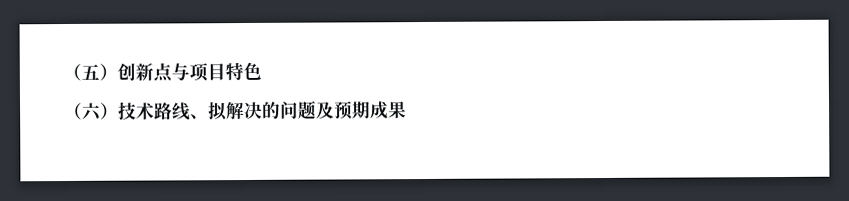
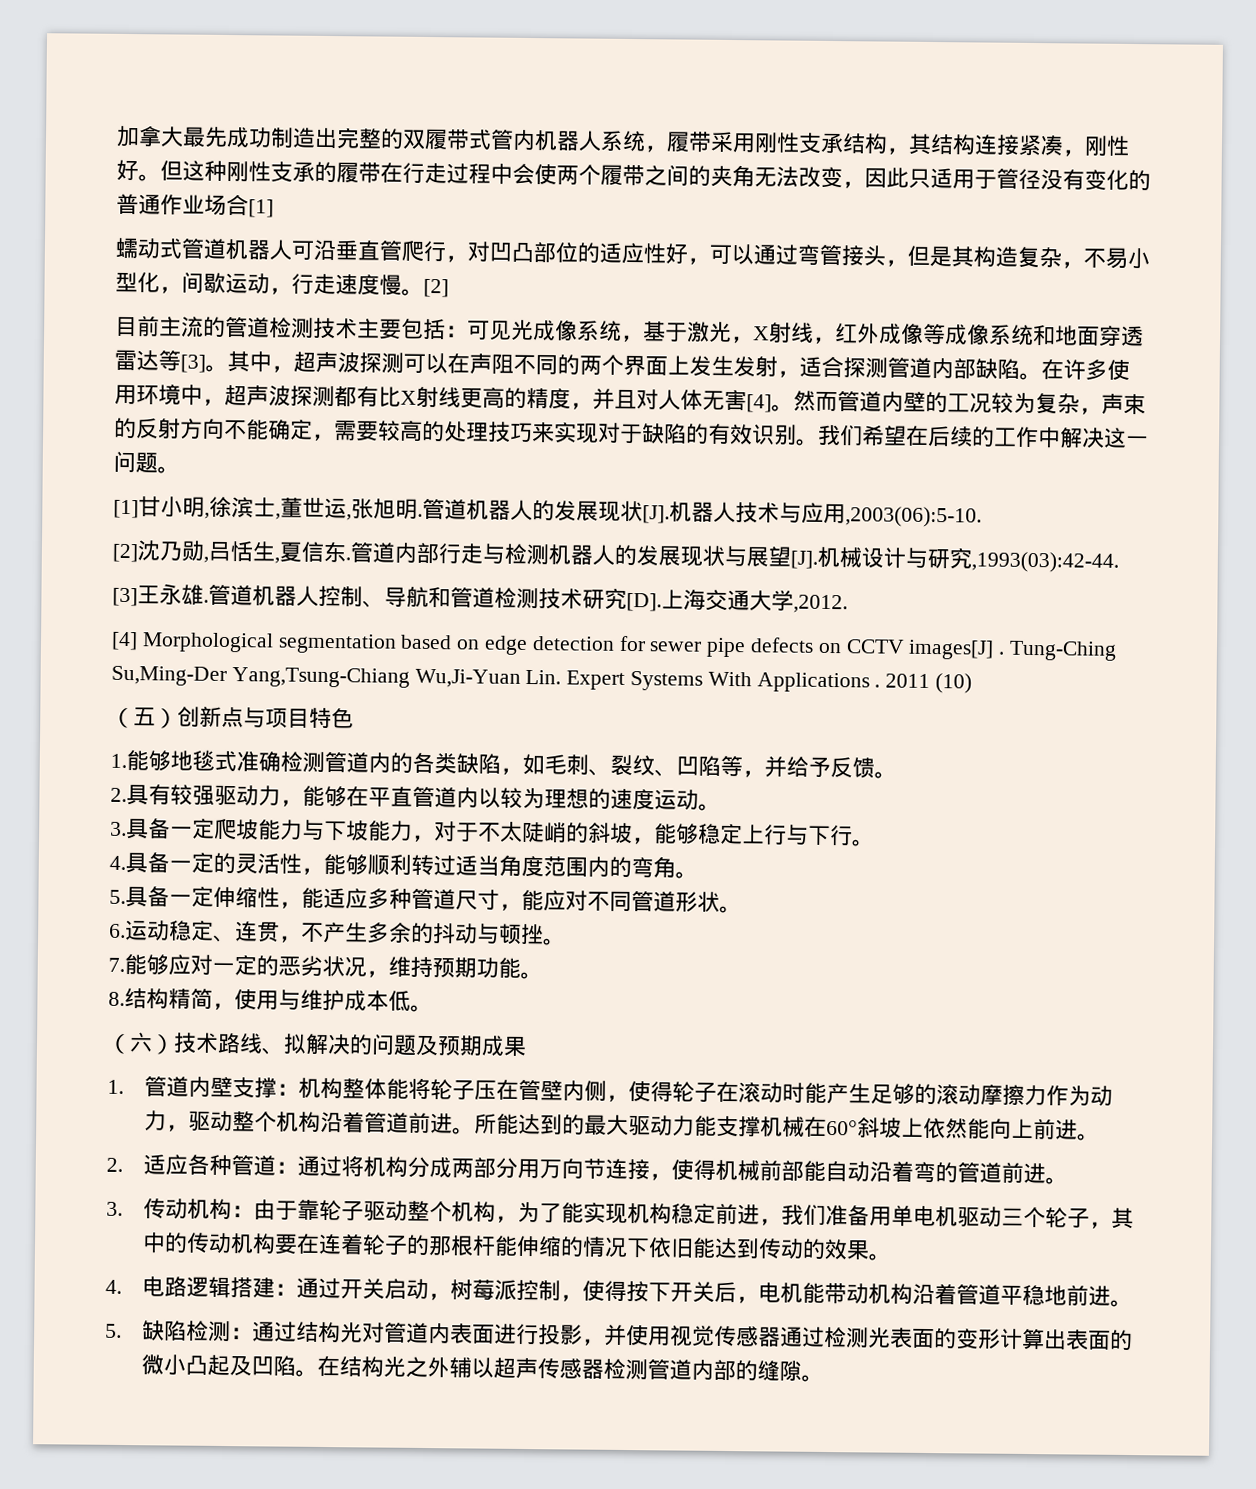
+ 加拿大最先成功制造出完整的双履带式管内机器人系统，履带采用刚性支承结构，其结构连接紧凑，刚性好。但这种刚性支承的履带在行走过程中会使两个履带之间的夹角无法改变，因此只适用于管径没有变化的普通作业场合[1]
+ 蠕动式管道机器人可沿垂直管爬行，对凹凸部位的适应性好，可以通过弯管接头，但是其构造复杂，不易小型化，间歇运动，行走速度慢。[2]
+ 目前主流的管道检测技术主要包括：可见光成像系统，基于激光，X射线，红外成像等成像系统和地面穿透雷达等[3]。其中，超声波探测可以在声阻不同的两个界面上发生发射，适合探测管道内部缺陷。在许多使用环境中，超声波探测都有比X射线更高的精度，并且对人体无害[4]。然而管道内壁的工况较为复杂，声束的反射方向不能确定，需要较高的处理技巧来实现对于缺陷的有效识别。我们希望在后续的工作中解决这一问题。
+ [1]甘小明,徐滨士,董世运,张旭明.管道机器人的发展现状[J].机器人技术与应用,2003(06):5-10.
+ [2]沈乃勋,吕恬生,夏信东.管道内部行走与检测机器人的发展现状与展望[J].机械设计与研究,1993(03):42-44.
+ [3]王永雄.管道机器人控制、导航和管道检测技术研究[D].上海交通大学,2012.
+ [4] Morphological segmentation based on edge detection for sewer pipe defects on CCTV images[J] . Tung-Ching Su,Ming-Der Yang,Tsung-Chiang Wu,Ji-Yuan Lin. Expert Systems With Applications . 2011 (10)
+ 1.能够地毯式准确检测管道内的各类缺陷，如毛刺、裂纹、凹陷等，并给予反馈。
+ 2.具有较强驱动力，能够在平直管道内以较为理想的速度运动。
+ 3.具备一定爬坡能力与下坡能力，对于不太陡峭的斜坡，能够稳定上行与下行。
+ 4.具备一定的灵活性，能够顺利转过适当角度范围内的弯角。
+ 5.具备一定伸缩性，能适应多种管道尺寸，能应对不同管道形状。
+ 6.运动稳定、连贯，不产生多余的抖动与顿挫。
+ 7.能够应对一定的恶劣状况，维持预期功能。
+ 8.结构精简，使用与维护成本低。
+ 1.管道内壁支撑：机构整体能将轮子压在管壁内侧，使得轮子在滚动时能产生足够的滚动摩擦力作为动力，驱动整个机构沿着管道前进。所能达到的最大驱动力能支撑机械在60°斜坡上依然能向上前进。
+ 2.适应各种管道：通过将机构分成两部分用万向节连接，使得机械前部能自动沿着弯的管道前进。
+ 3.传动机构：由于靠轮子驱动整个机构，为了能实现机构稳定前进，我们准备用单电机驱动三个轮子，其中的传动机构要在连着轮子的那根杆能伸缩的情况下依旧能达到传动的效果。
+ 4.电路逻辑搭建：通过开关启动，树莓派控制，使得按下开关后，电机能带动机构沿着管道平稳地前进。
+ 5.缺陷检测：通过结构光对管道内表面进行投影，并使用视觉传感器通过检测光表面的变形计算出表面的微小凸起及凹陷。在结构光之外辅以超声传感器检测管道内部的缝隙。

